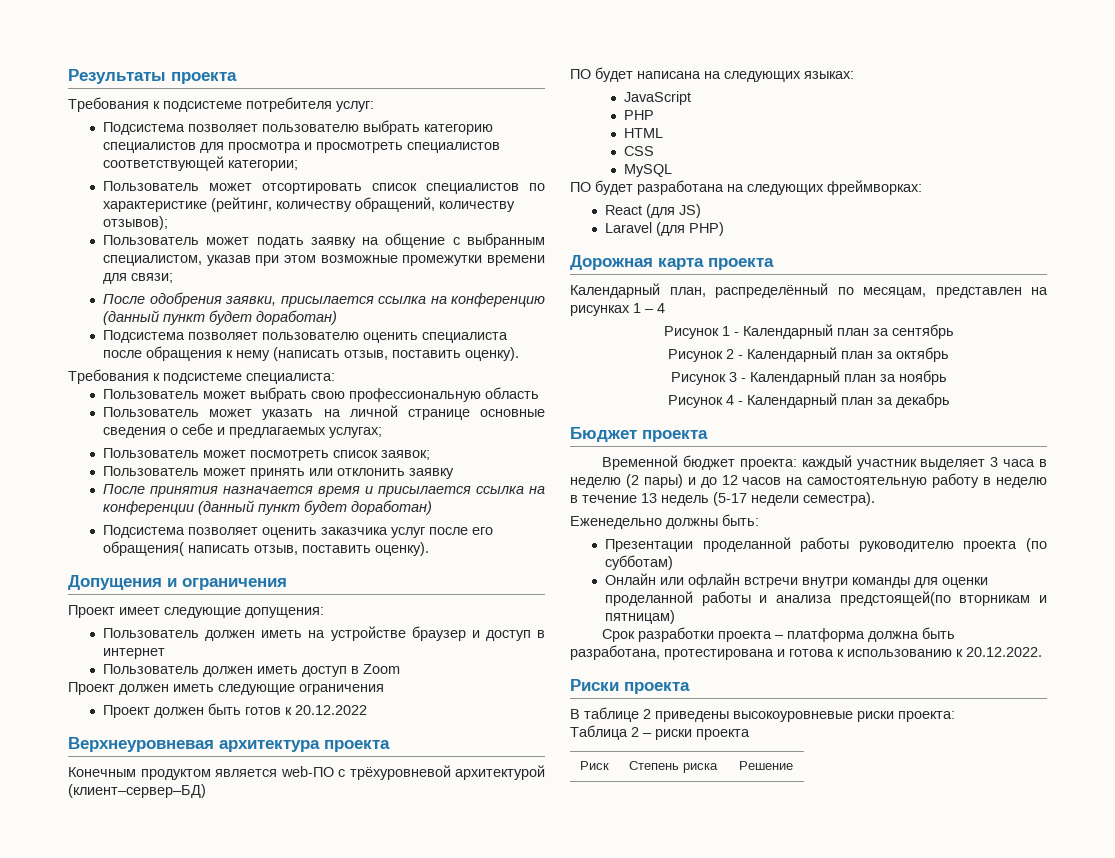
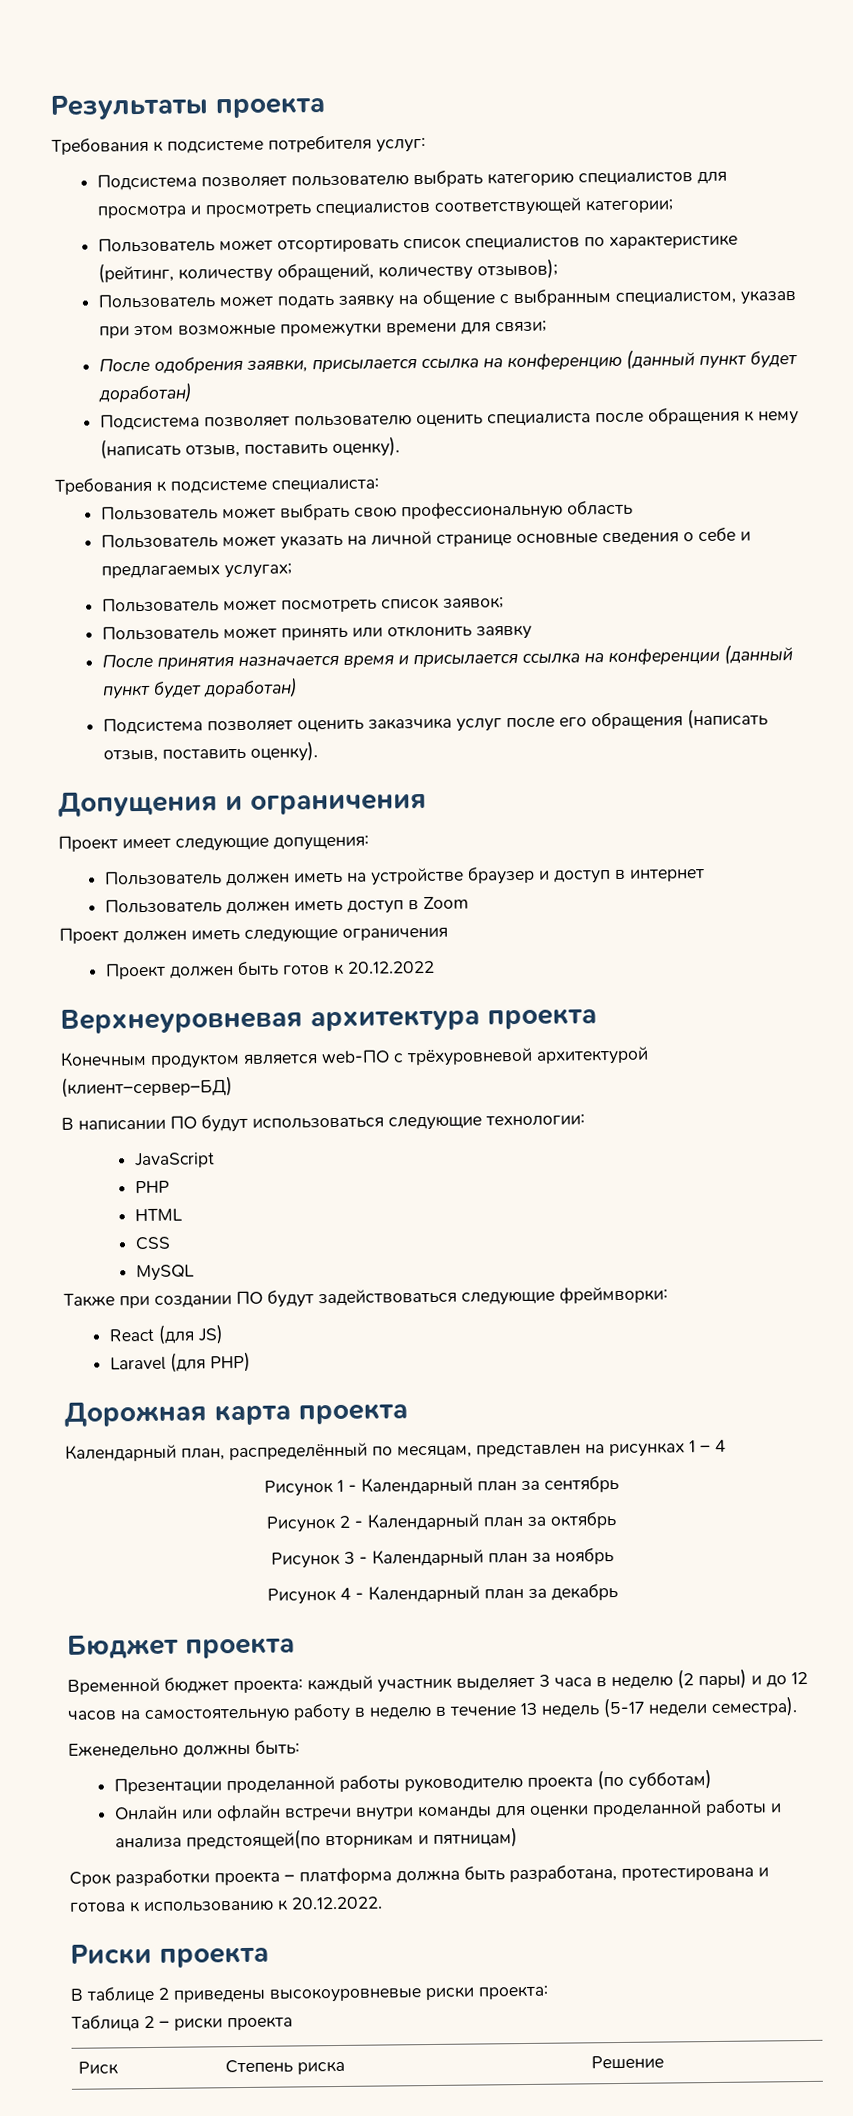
- Подсистема позволяет оценить заказчика услуг после его обращения( написать отзыв, поставить оценку).
+ Подсистема позволяет оценить заказчика услуг после его обращения (написать отзыв, поставить оценку).
- ПО будет написана на следующих языках:
+ В написании ПО будут использоваться следующие технологии:
- ПО будет разработана на следующих фреймворках:
+ Также при создании ПО будут задействоваться следующие фреймворки:

